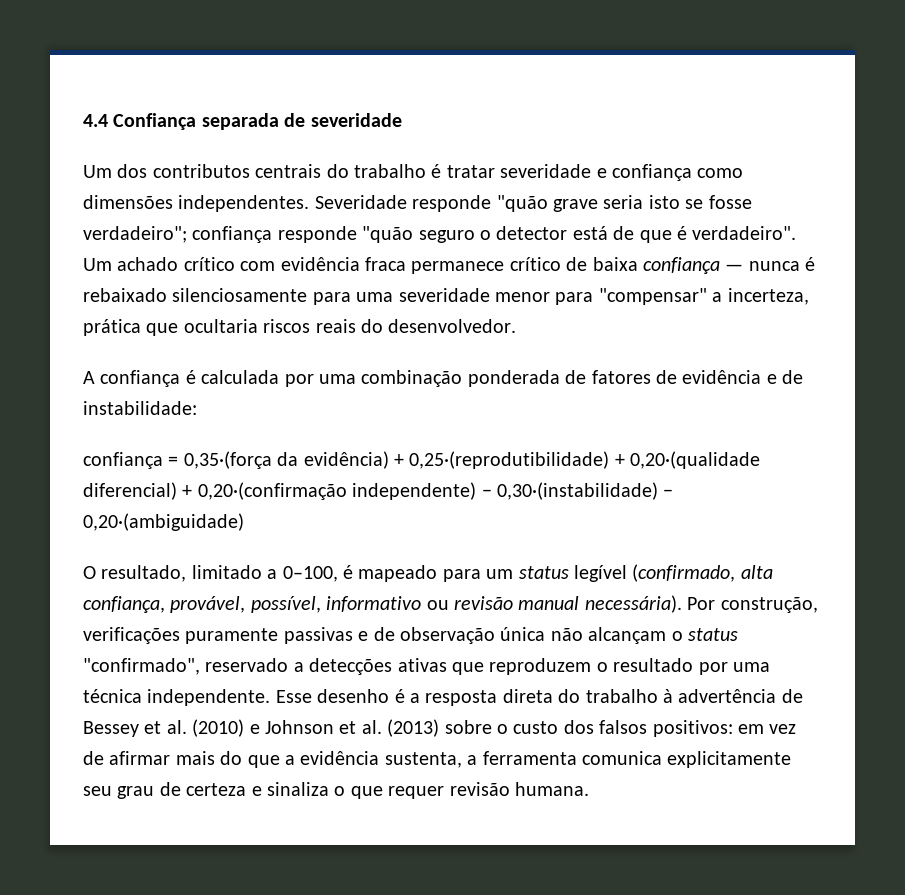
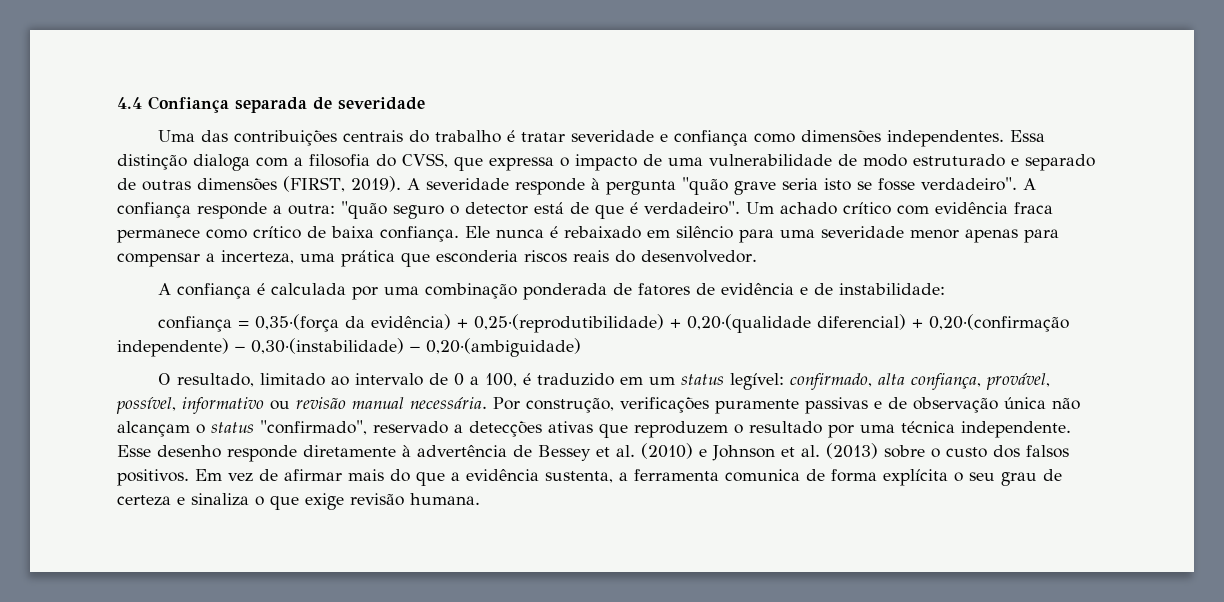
- Um dos contributos centrais do trabalho é tratar severidade e confiança como dimensões independentes.
+ Uma das contribuições centrais do trabalho é tratar severidade e confiança como dimensões independentes.
- Severidade responde "quão grave seria isto se fosse verdadeiro"; confiança responde "quão seguro o detector está de que é verdadeiro".
+ Essa distinção dialoga com a filosofia do CVSS, que expressa o impacto de uma vulnerabilidade de modo estruturado e separado de outras dimensões (FIRST, 2019). A severidade responde à pergunta "quão grave seria isto se fosse verdadeiro". A confiança responde a outra: "quão seguro o detector está de que é verdadeiro".
- Um achado crítico com evidência fraca permanece crítico de baixa confiança — nunca é rebaixado silenciosamente para uma severidade menor para "compensar" a incerteza, prática que ocultaria riscos reais do desenvolvedor.
+ Um achado crítico com evidência fraca permanece como crítico de baixa confiança. Ele nunca é rebaixado em silêncio para uma severidade menor apenas para compensar a incerteza, uma prática que esconderia riscos reais do desenvolvedor.
- O resultado, limitado a 0–100, é mapeado para um status legível (confirmado, alta confiança, provável, possível, informativo ou revisão manual necessária).
+ O resultado, limitado ao intervalo de 0 a 100, é traduzido em um status legível: confirmado, alta confiança, provável, possível, informativo ou revisão manual necessária.
- Esse desenho é a resposta direta do trabalho à advertência de Bessey et al. (2010) e Johnson et al. (2013) sobre o custo dos falsos positivos: em vez de afirmar mais do que a evidência sustenta, a ferramenta comunica explicitamente seu grau de certeza e sinaliza o que requer revisão humana.
+ Esse desenho responde diretamente à advertência de Bessey et al. (2010) e Johnson et al. (2013) sobre o custo dos falsos positivos. Em vez de afirmar mais do que a evidência sustenta, a ferramenta comunica de forma explícita o seu grau de certeza e sinaliza o que exige revisão humana.

